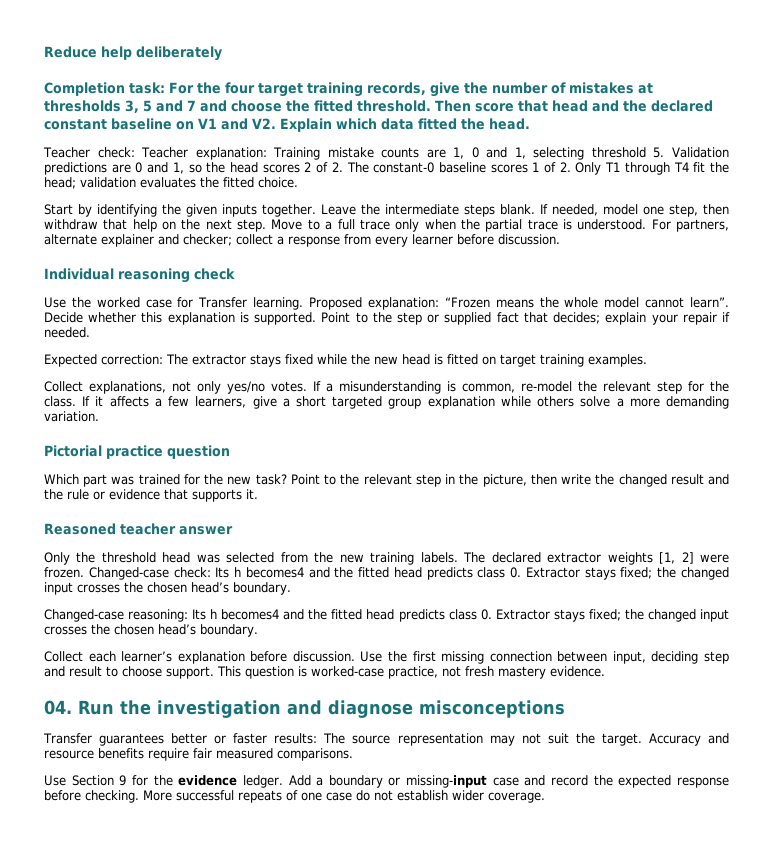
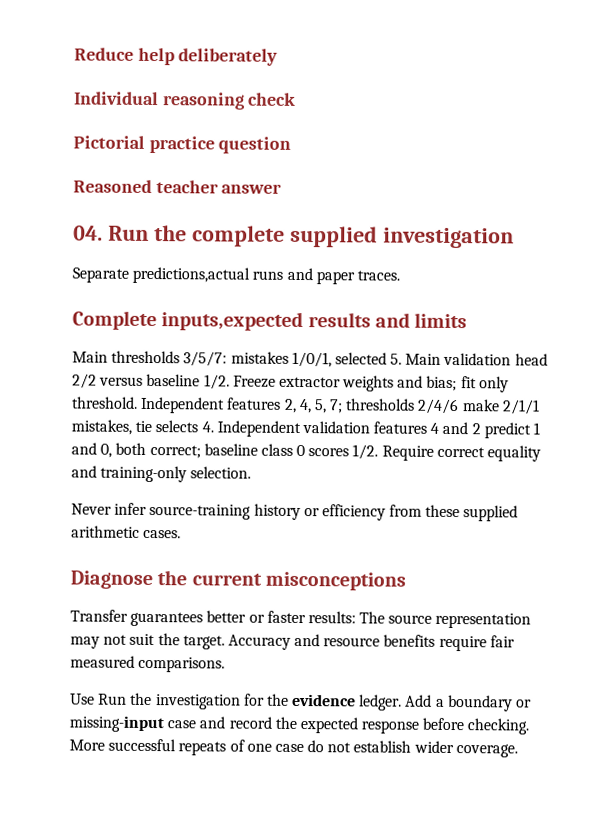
- Completion task: For the four target training records, give the number of mistakes at thresholds 3, 5 and 7 and choose the fitted threshold. Then score that head and the declared constant baseline on V1 and V2. Explain which data fitted the head.
- Teacher check: Teacher explanation: Training mistake counts are 1, 0 and 1, selecting threshold 5. Validation predictions are 0 and 1, so the head scores 2 of 2. The constant-0 baseline scores 1 of 2. Only T1 through T4 fit the head; validation evaluates the fitted choice.
- Start by identifying the given inputs together. Leave the intermediate steps blank. If needed, model one step, then withdraw that help on the next step. Move to a full trace only when the partial trace is understood. For partners, alternate explainer and checker; collect a response from every learner before discussion.
  Individual reasoning check
- Use the worked case for Transfer learning. Proposed explanation: “Frozen means the whole model cannot learn”. Decide whether this explanation is supported. Point to the step or supplied fact that decides; explain your repair if needed.
- Expected correction: The extractor stays fixed while the new head is fitted on target training examples.
- Collect explanations, not only yes/no votes. If a misunderstanding is common, re-model the relevant step for the class. If it affects a few learners, give a short targeted group explanation while others solve a more demanding variation.
  Pictorial practice question
- Which part was trained for the new task? Point to the relevant step in the picture, then write the changed result and the rule or evidence that supports it.
  Reasoned teacher answer
- Only the threshold head was selected from the new training labels. The declared extractor weights [1, 2] were frozen. Changed-case check: Its h becomes4 and the fitted head predicts class 0. Extractor stays fixed; the changed input crosses the chosen head’s boundary.
- Changed-case reasoning: Its h becomes4 and the fitted head predicts class 0. Extractor stays fixed; the changed input crosses the chosen head’s boundary.
- Collect each learner’s explanation before discussion. Use the first missing connection between input, deciding step and result to choose support. This question is worked-case practice, not fresh mastery evidence.
- 04. Run the investigation and diagnose misconceptions
+ 04. Run the complete supplied investigation
+ Separate predictions,actual runs and paper traces.
+ Complete inputs,expected results and limits
+ Main thresholds 3/5/7: mistakes 1/0/1, selected 5. Main validation head 2/2 versus baseline 1/2. Freeze extractor weights and bias; fit only threshold. Independent features 2, 4, 5, 7; thresholds 2/4/6 make 2/1/1 mistakes, tie selects 4. Independent validation features 4 and 2 predict 1 and 0, both correct; baseline class 0 scores 1/2. Require correct equality and training-only selection.
+ Never infer source-training history or efficiency from these supplied arithmetic cases.
+ Diagnose the current misconceptions
- Use Section 9 for the evidence ledger.
+ Use Run the investigation for the evidence ledger.

